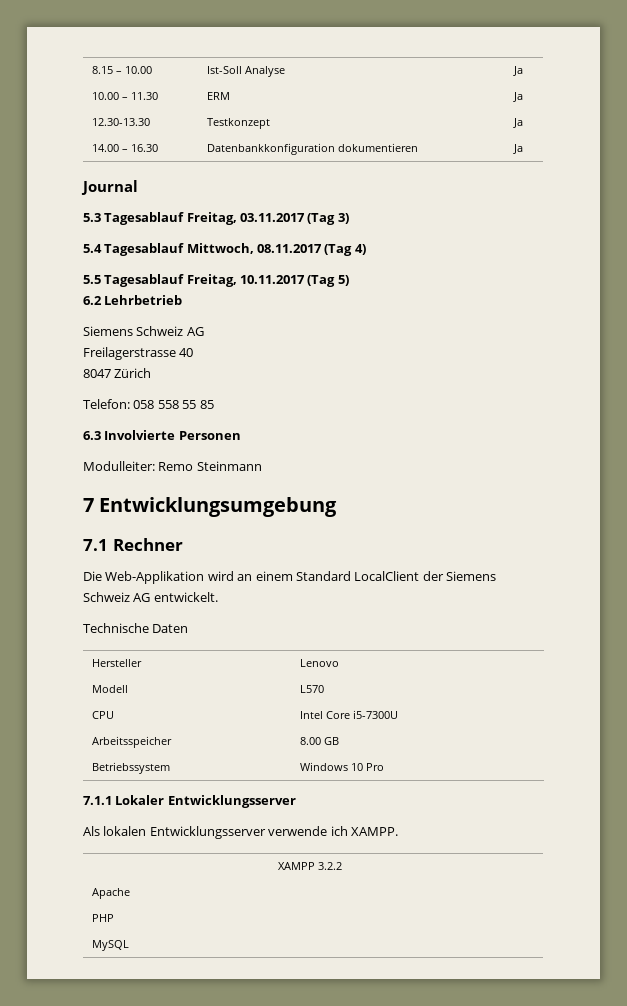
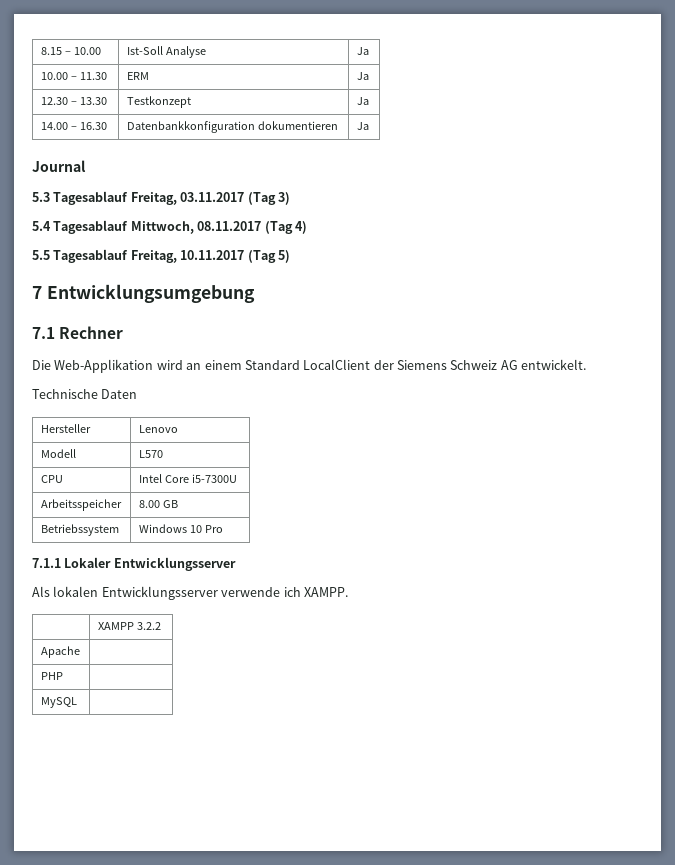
- 12.30-13.30 | Testkonzept | Ja
+ 12.30 – 13.30 | Testkonzept | Ja
- 6.2 Lehrbetrieb
- Siemens Schweiz AG
- Freilagerstrasse 40
- 8047 Zürich
- Telefon: 058 558 55 85
- 6.3 Involvierte Personen
- Modulleiter: Remo Steinmann

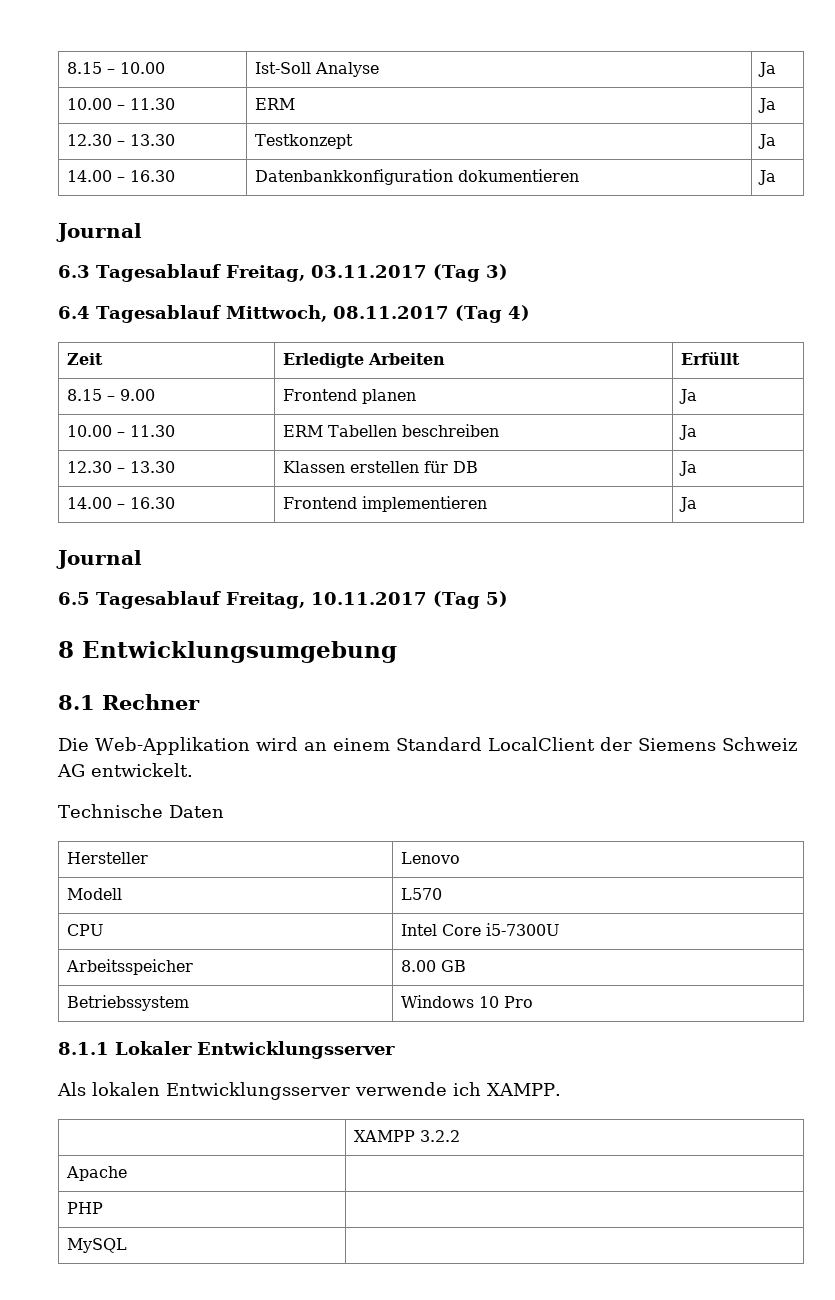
- 5.3 Tagesablauf Freitag, 03.11.2017 (Tag 3)
+ 6.3 Tagesablauf Freitag, 03.11.2017 (Tag 3)
- 5.4 Tagesablauf Mittwoch, 08.11.2017 (Tag 4)
+ 6.4 Tagesablauf Mittwoch, 08.11.2017 (Tag 4)
- 5.5 Tagesablauf Freitag, 10.11.2017 (Tag 5)
+ Zeit | Erledigte Arbeiten | Erfüllt
+ 8.15 – 9.00 | Frontend planen | Ja
+ 10.00 – 11.30 | ERM Tabellen beschreiben | Ja
+ 12.30 – 13.30 | Klassen erstellen für DB | Ja
+ 14.00 – 16.30 | Frontend implementieren | Ja
+ Journal
+ 6.5 Tagesablauf Freitag, 10.11.2017 (Tag 5)
- 7 Entwicklungsumgebung
+ 8 Entwicklungsumgebung
- 7.1 Rechner
+ 8.1 Rechner
- 7.1.1 Lokaler Entwicklungsserver
+ 8.1.1 Lokaler Entwicklungsserver

